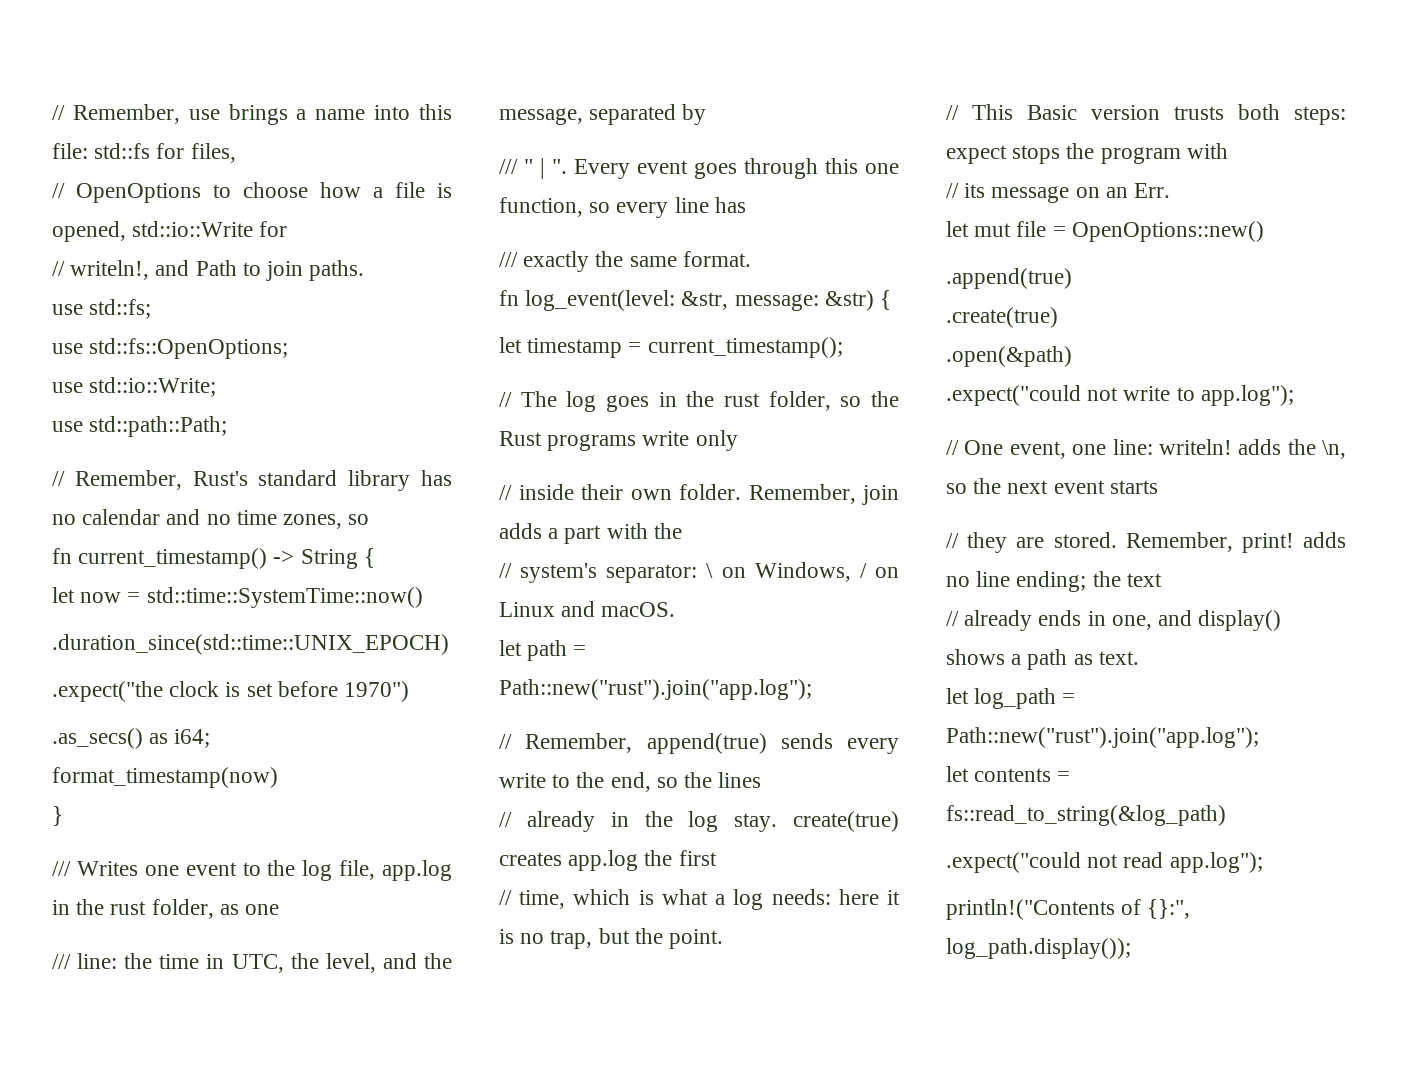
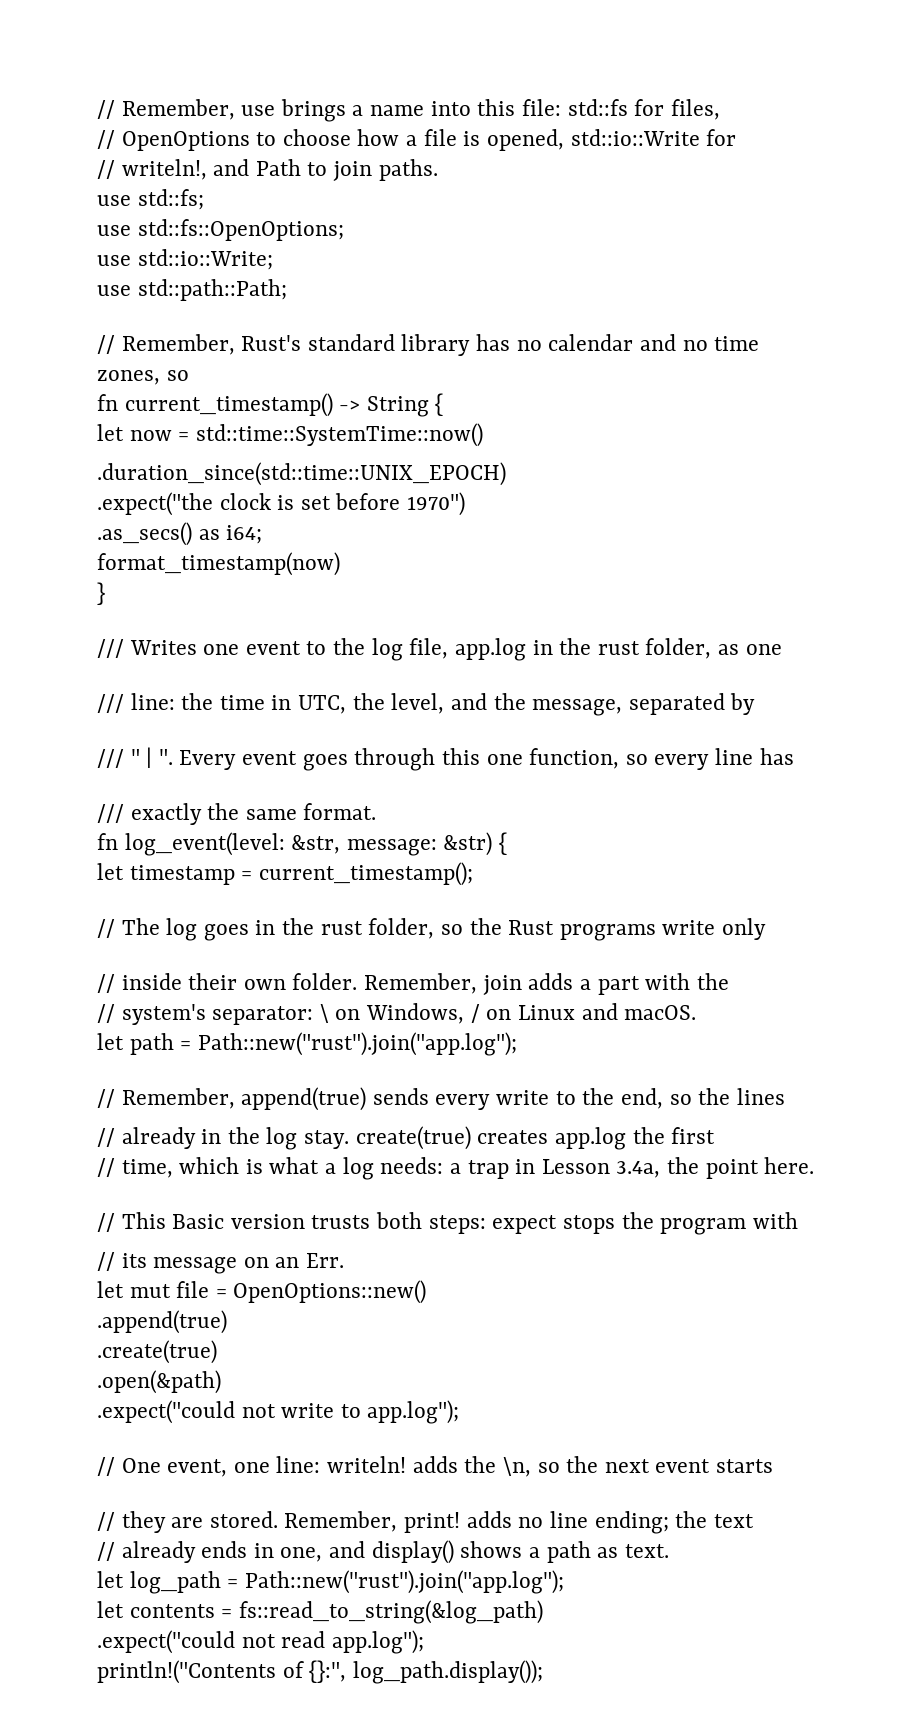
- // time, which is what a log needs: here it is no trap, but the point.
+ // time, which is what a log needs: a trap in Lesson 3.4a, the point here.

